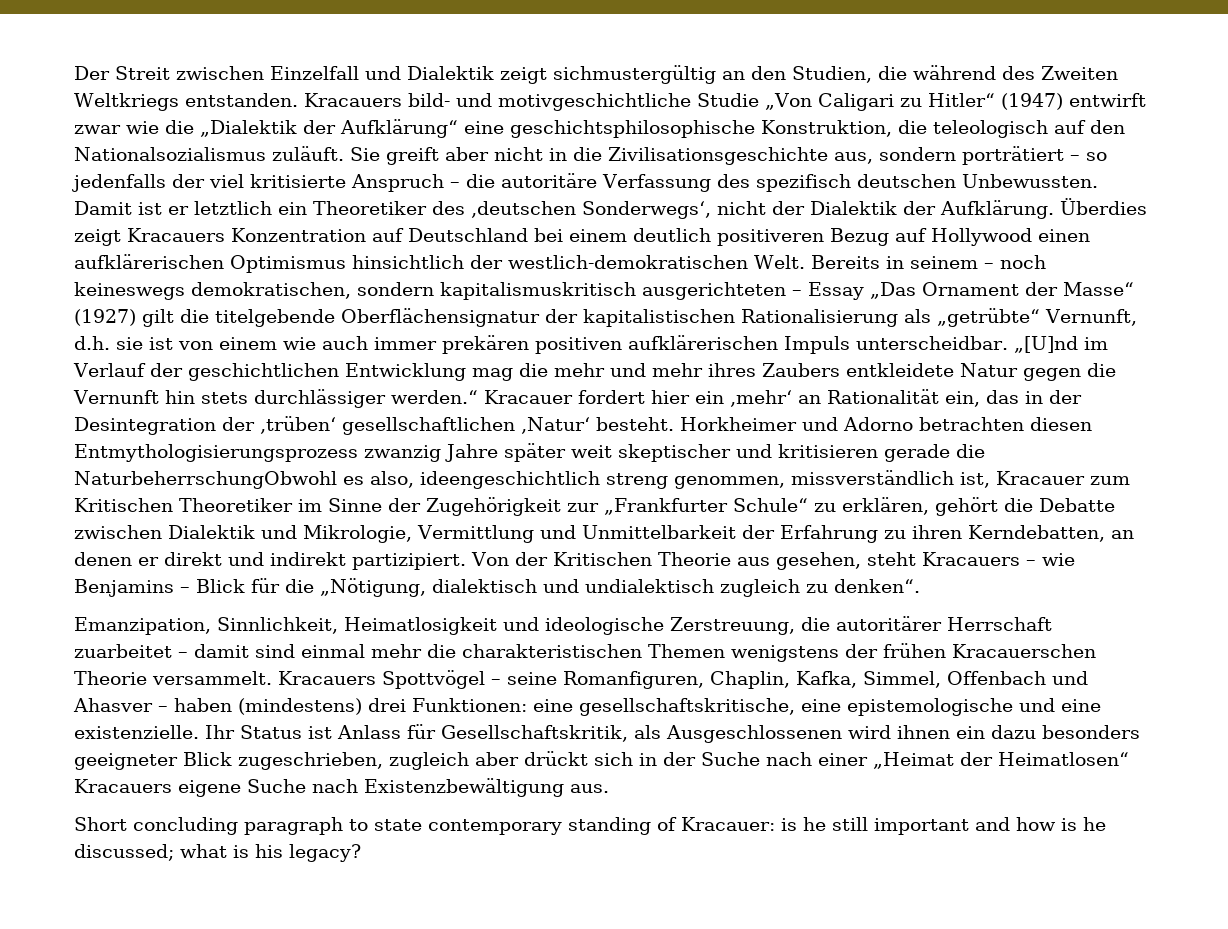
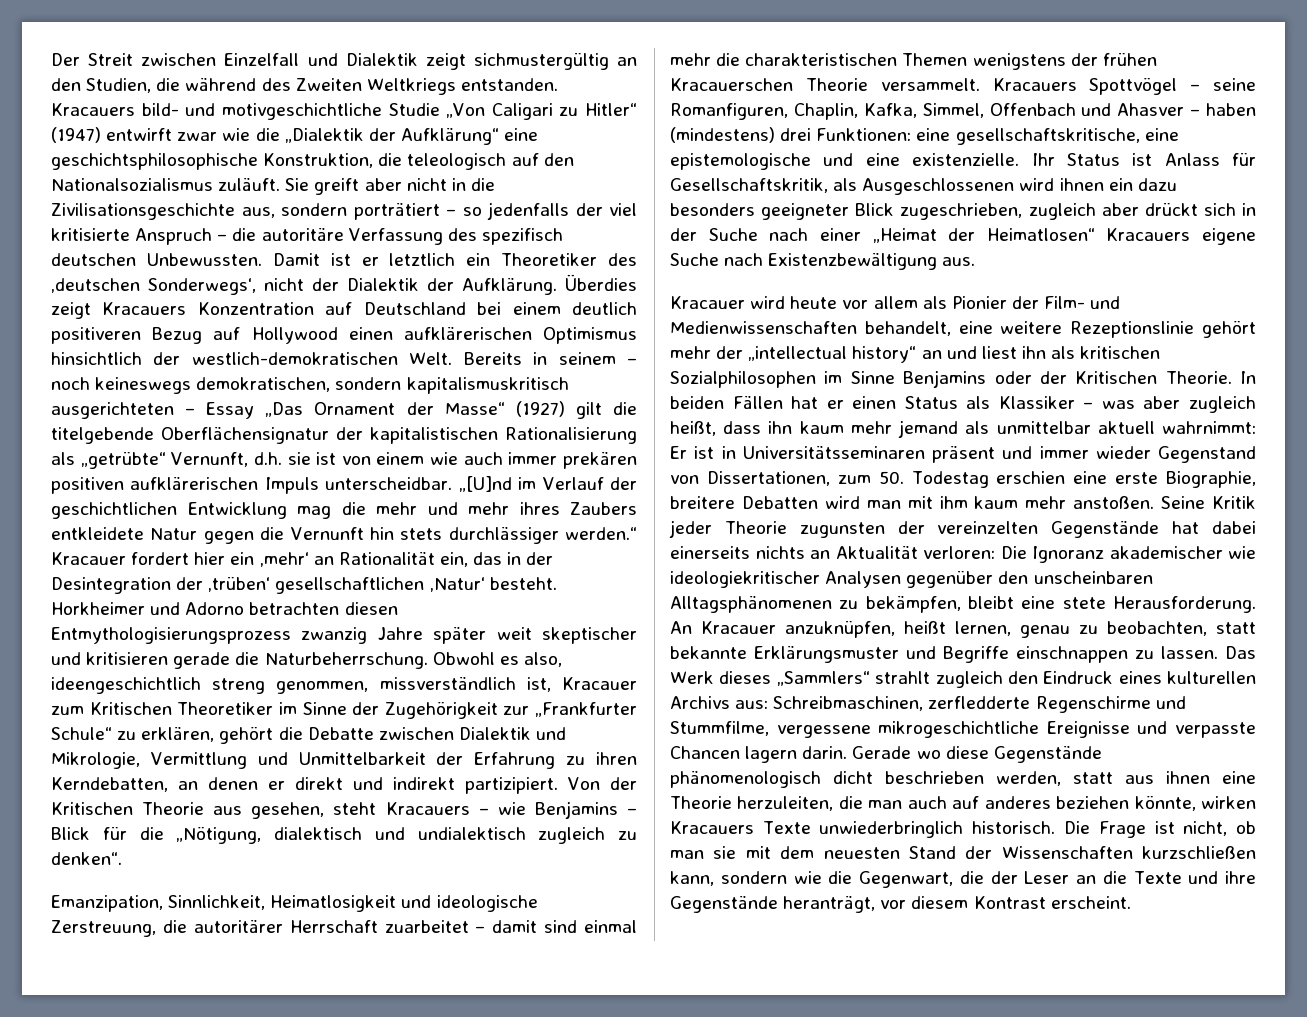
- Horkheimer und Adorno betrachten diesen Entmythologisierungsprozess zwanzig Jahre später weit skeptischer und kritisieren gerade die NaturbeherrschungObwohl es also, ideengeschichtlich streng genommen, missverständlich ist, Kracauer zum Kritischen Theoretiker im Sinne der Zugehörigkeit zur „Frankfurter Schule“ zu erklären, gehört die Debatte zwischen Dialektik und Mikrologie, Vermittlung und Unmittelbarkeit der Erfahrung zu ihren Kerndebatten, an denen er direkt und indirekt partizipiert.
+ Horkheimer und Adorno betrachten diesen Entmythologisierungsprozess zwanzig Jahre später weit skeptischer und kritisieren gerade die Naturbeherrschung. Obwohl es also, ideengeschichtlich streng genommen, missverständlich ist, Kracauer zum Kritischen Theoretiker im Sinne der Zugehörigkeit zur „Frankfurter Schule“ zu erklären, gehört die Debatte zwischen Dialektik und Mikrologie, Vermittlung und Unmittelbarkeit der Erfahrung zu ihren Kerndebatten, an denen er direkt und indirekt partizipiert.
- Short concluding paragraph to state contemporary standing of Kracauer: is he still important and how is he discussed; what is his legacy?
+ Kracauer wird heute vor allem als Pionier der Film- und Medienwissenschaften behandelt, eine weitere Rezeptionslinie gehört mehr der „intellectual history“ an und liest ihn als kritischen Sozialphilosophen im Sinne Benjamins oder der Kritischen Theorie. In beiden Fällen hat er einen Status als Klassiker – was aber zugleich heißt, dass ihn kaum mehr jemand als unmittelbar aktuell wahrnimmt: Er ist in Universitätsseminaren präsent und immer wieder Gegenstand von Dissertationen, zum 50. Todestag erschien eine erste Biographie, breitere Debatten wird man mit ihm kaum mehr anstoßen. Seine Kritik jeder Theorie zugunsten der vereinzelten Gegenstände hat dabei einerseits nichts an Aktualität verloren: Die Ignoranz akademischer wie ideologiekritischer Analysen gegenüber den unscheinbaren Alltagsphänomenen zu bekämpfen, bleibt eine stete Herausforderung. An Kracauer anzuknüpfen, heißt lernen, genau zu beobachten, statt bekannte Erklärungsmuster und Begriffe einschnappen zu lassen. Das Werk dieses „Sammlers“ strahlt zugleich den Eindruck eines kulturellen Archivs aus: Schreibmaschinen, zerfledderte Regenschirme und Stummfilme, vergessene mikrogeschichtliche Ereignisse und verpasste Chancen lagern darin. Gerade wo diese Gegenstände phänomenologisch dicht beschrieben werden, statt aus ihnen eine Theorie herzuleiten, die man auch auf anderes beziehen könnte, wirken Kracauers Texte unwiederbringlich historisch. Die Frage ist nicht, ob man sie mit dem neuesten Stand der Wissenschaften kurzschließen kann, sondern wie die Gegenwart, die der Leser an die Texte und ihre Gegenstände heranträgt, vor diesem Kontrast erscheint.

